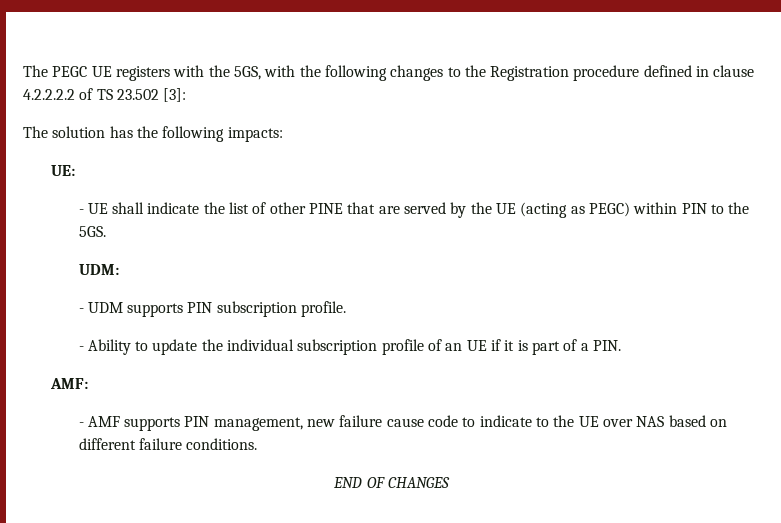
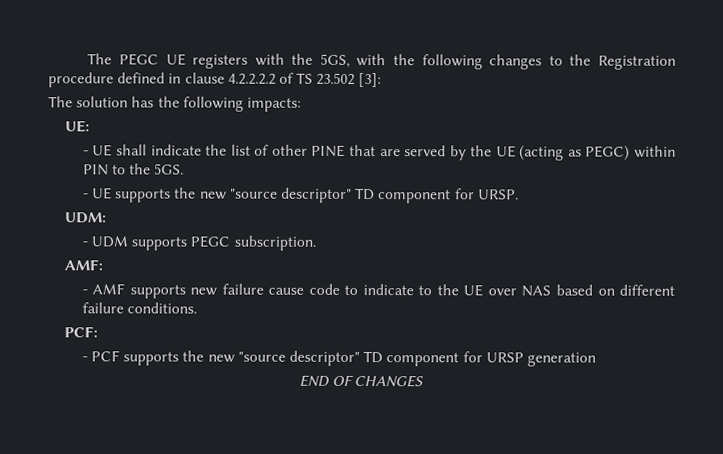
+ - UE supports the new "source descriptor" TD component for URSP.
  UDM:
- - UDM supports PIN subscription profile.
- - Ability to update the individual subscription profile of an UE if it is part of a PIN.
+ - UDM supports PEGC subscription.
- - AMF supports PIN management, new failure cause code to indicate to the UE over NAS based on different failure conditions.
+ - AMF supports new failure cause code to indicate to the UE over NAS based on different failure conditions.
+ PCF:
+ - PCF supports the new "source descriptor" TD component for URSP generation

